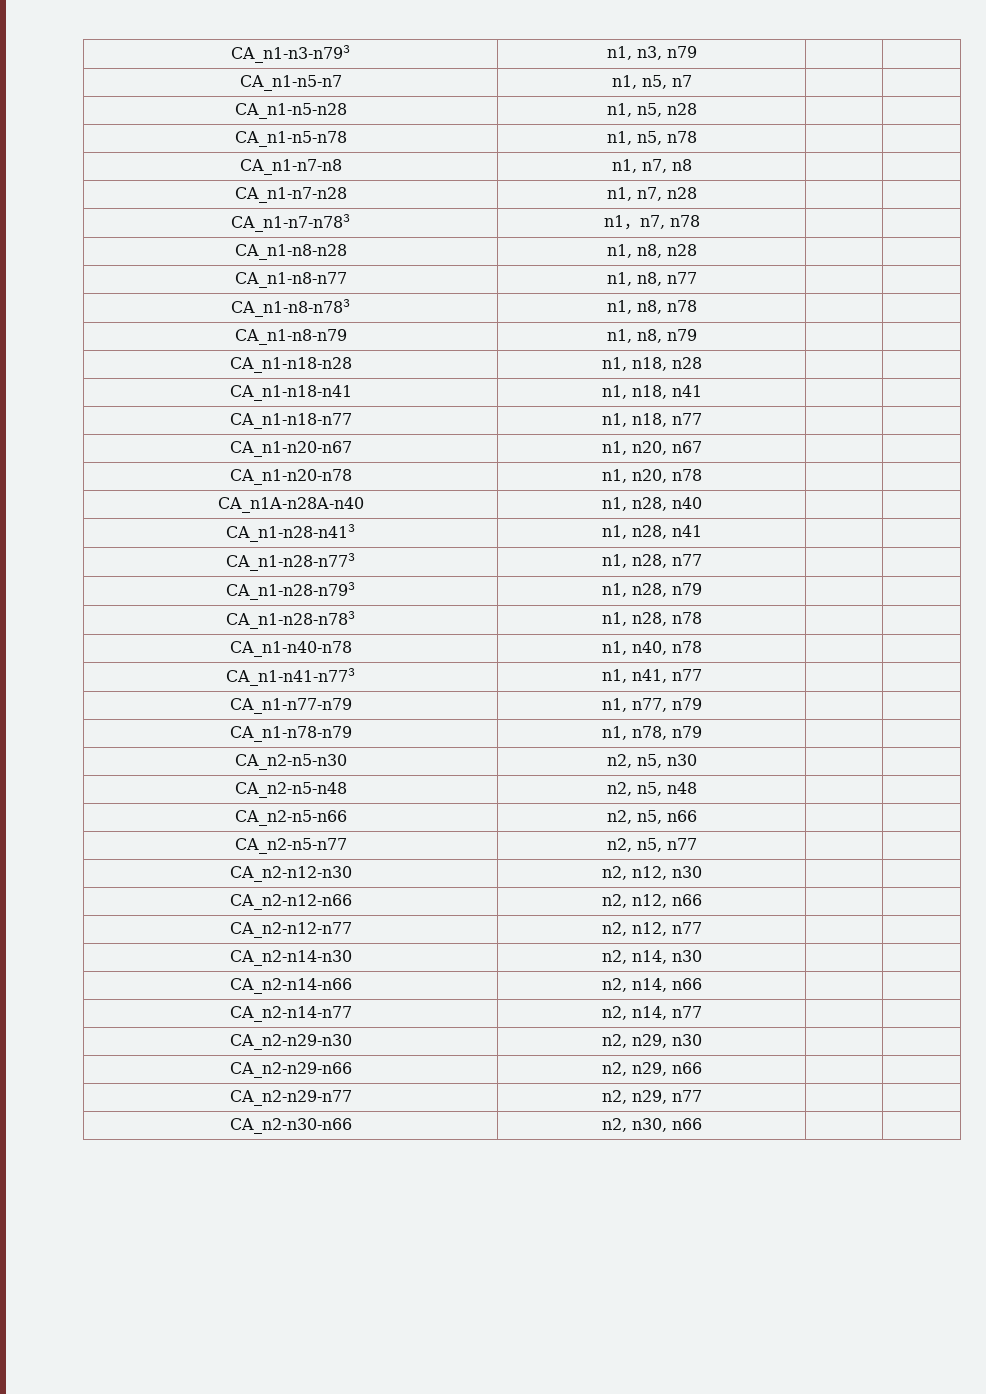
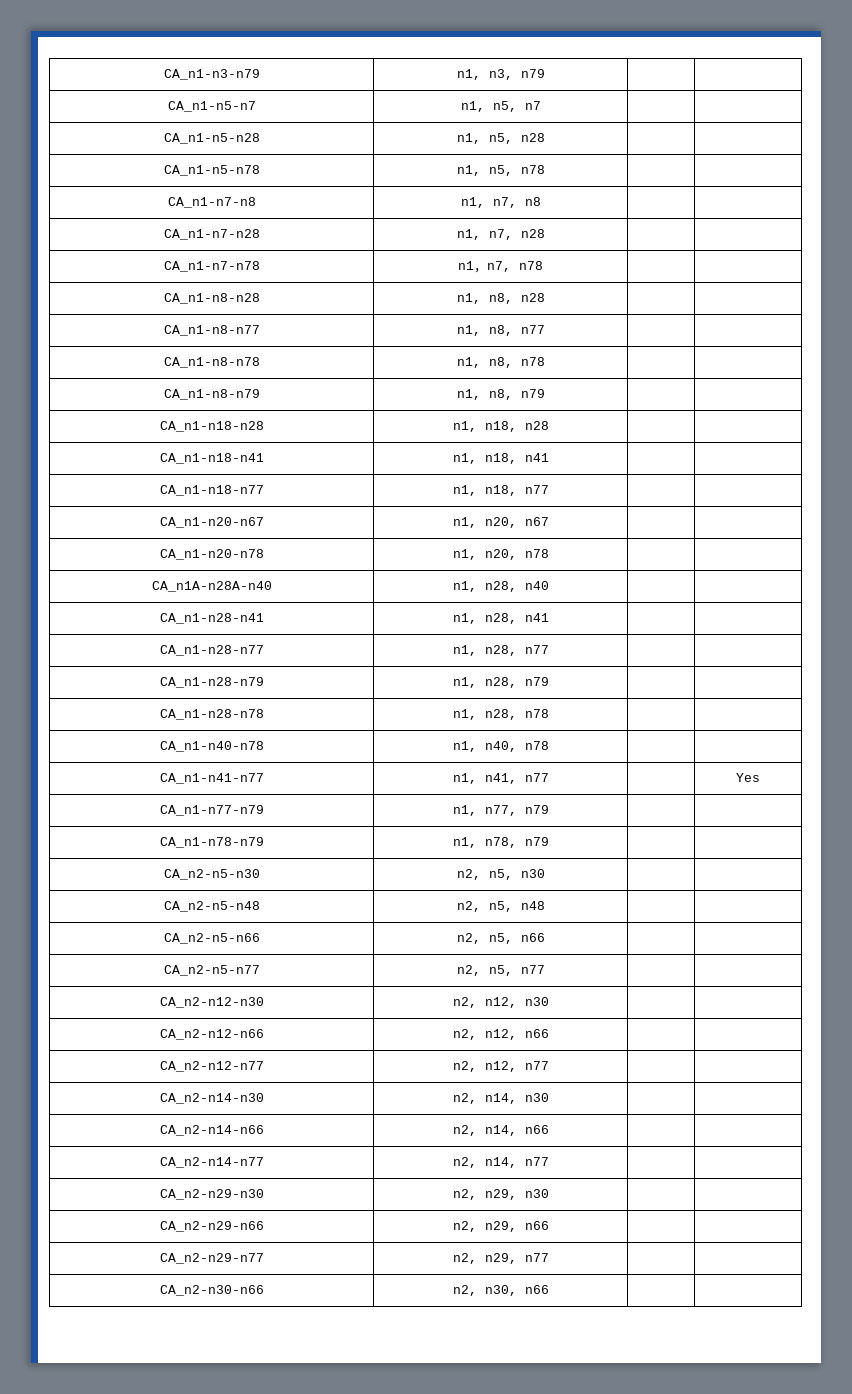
- CA_n1-n3-n793 | n1, n3, n79 | |
+ CA_n1-n3-n79 | n1, n3, n79 | |
- CA_n1-n7-n783 | n1，n7, n78 | |
+ CA_n1-n7-n78 | n1，n7, n78 | |
- CA_n1-n8-n783 | n1, n8, n78 | |
+ CA_n1-n8-n78 | n1, n8, n78 | |
- CA_n1-n28-n413 | n1, n28, n41 | |
+ CA_n1-n28-n41 | n1, n28, n41 | |
- CA_n1-n28-n773 | n1, n28, n77 | |
+ CA_n1-n28-n77 | n1, n28, n77 | |
- CA_n1-n28-n793 | n1, n28, n79 | |
+ CA_n1-n28-n79 | n1, n28, n79 | |
- CA_n1-n28-n783 | n1, n28, n78 | |
+ CA_n1-n28-n78 | n1, n28, n78 | |
- CA_n1-n41-n773 | n1, n41, n77 | |
+ CA_n1-n41-n77 | n1, n41, n77 | | Yes

